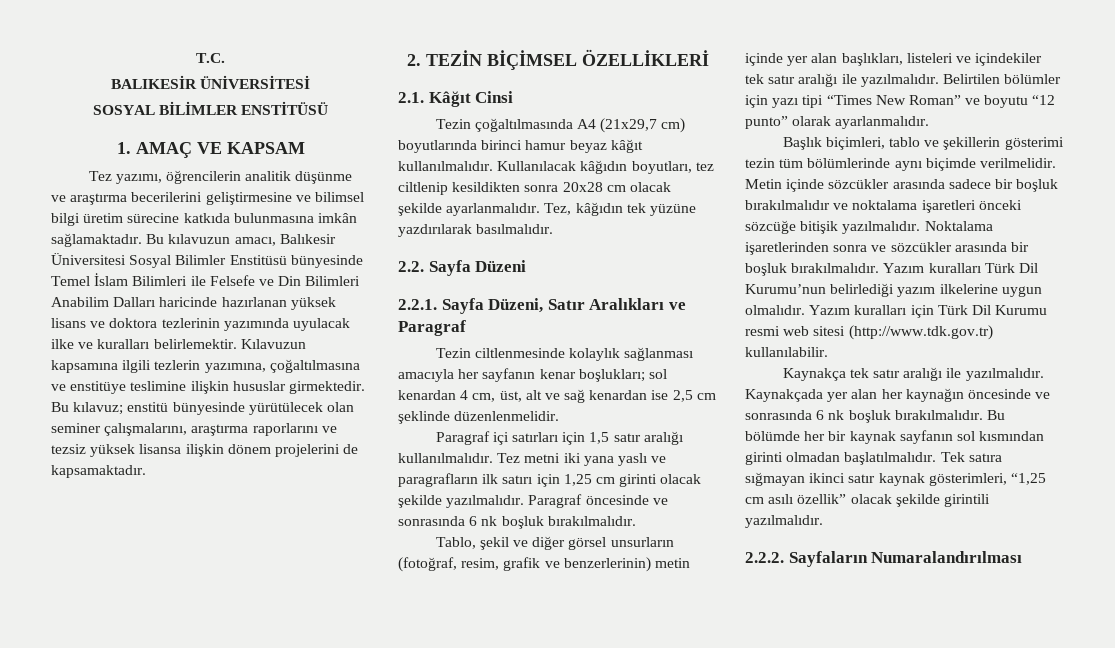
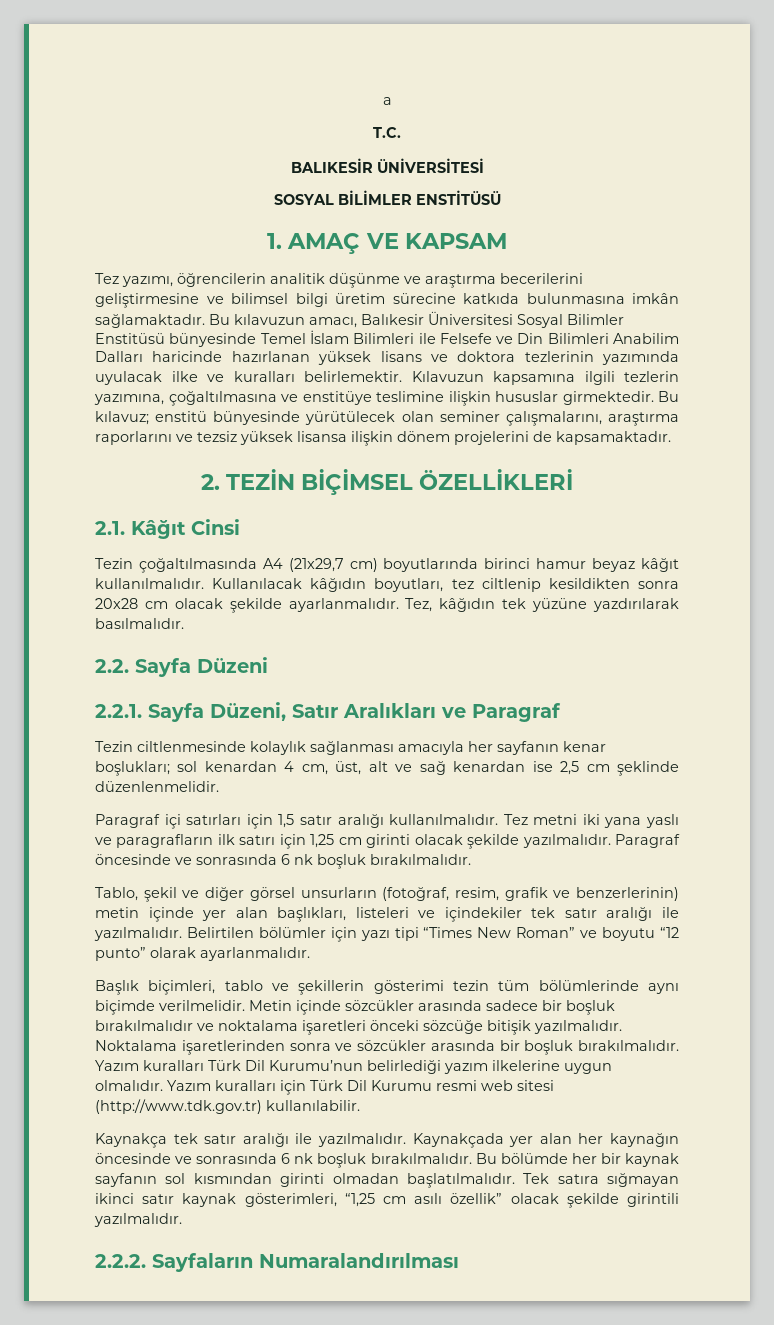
+ a

